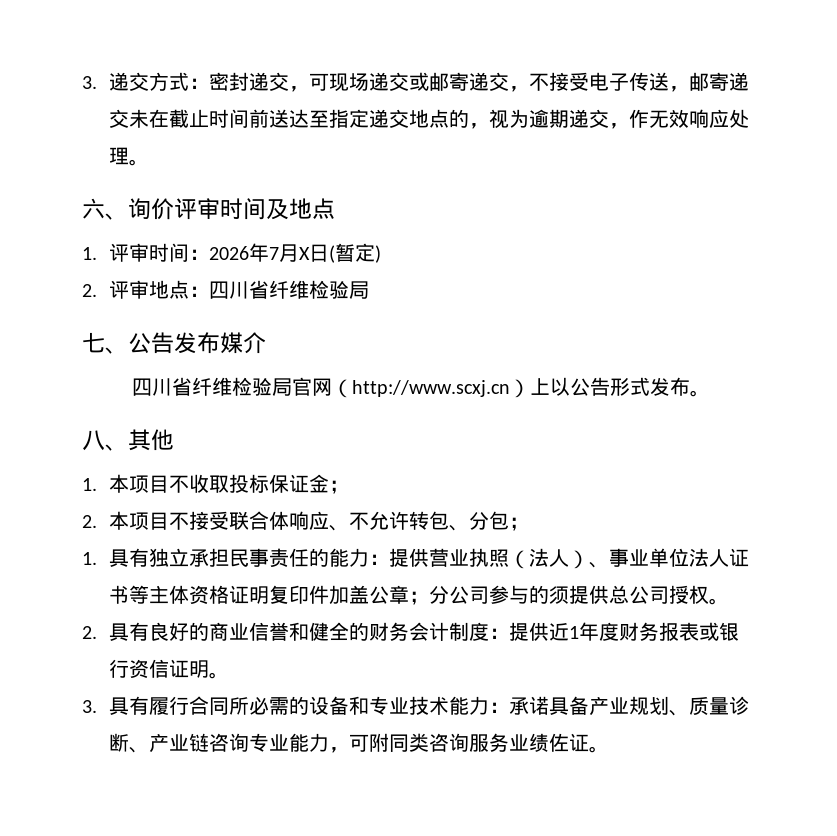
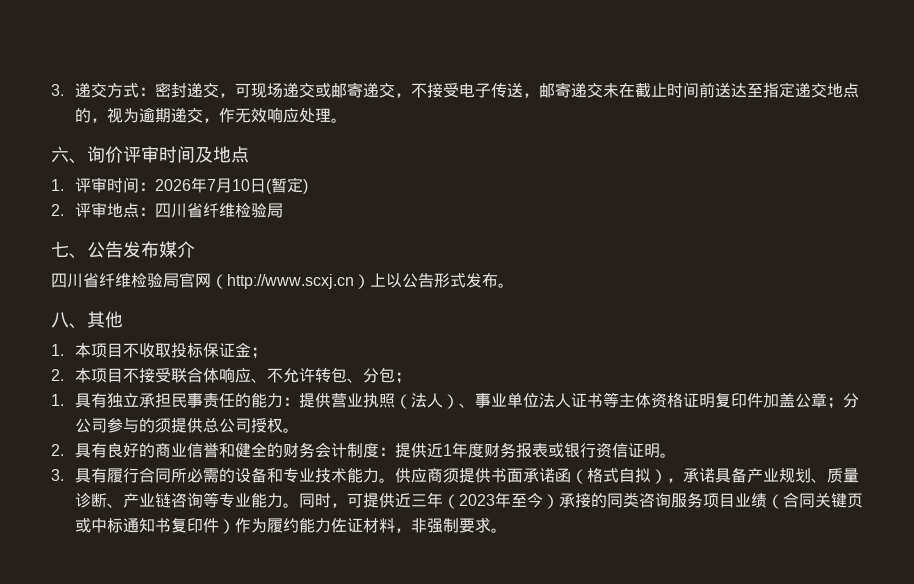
- 1.评审时间：2026年7月X日(暂定)
+ 1.评审时间：2026年7月10日(暂定)
- 3.具有履行合同所必需的设备和专业技术能力：承诺具备产业规划、质量诊断、产业链咨询专业能力，可附同类咨询服务业绩佐证。
+ 3.具有履行合同所必需的设备和专业技术能力。供应商须提供书面承诺函（格式自拟），承诺具备产业规划、质量诊断、产业链咨询等专业能力。同时，可提供近三年（2023年至今）承接的同类咨询服务项目业绩（合同关键页或中标通知书复印件）作为履约能力佐证材料，非强制要求。

